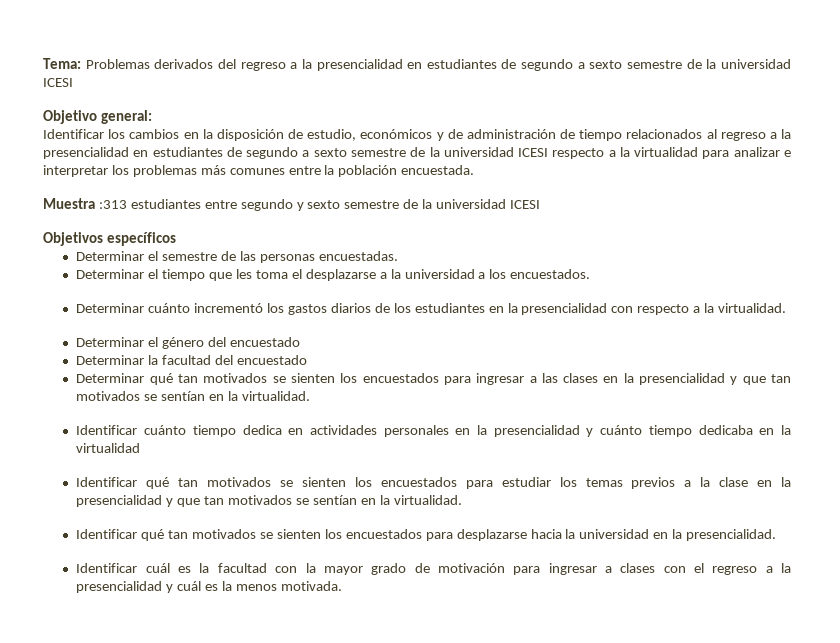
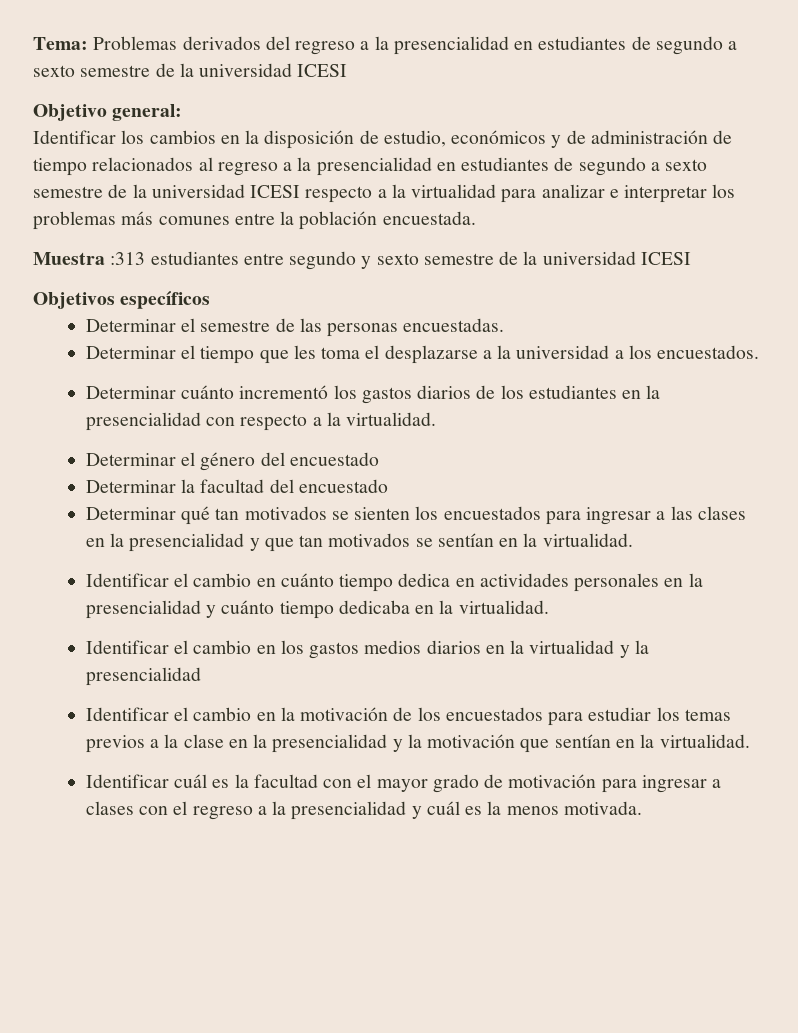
- Identificar cuánto tiempo dedica en actividades personales en la presencialidad y cuánto tiempo dedicaba en la virtualidad
- Identificar qué tan motivados se sienten los encuestados para estudiar los temas previos a la clase en la presencialidad y que tan motivados se sentían en la virtualidad.
- Identificar qué tan motivados se sienten los encuestados para desplazarse hacia la universidad en la presencialidad.
+ Identificar el cambio en cuánto tiempo dedica en actividades personales en la presencialidad y cuánto tiempo dedicaba en la virtualidad.
+ Identificar el cambio en los gastos medios diarios en la virtualidad y la presencialidad
+ Identificar el cambio en la motivación de los encuestados para estudiar los temas previos a la clase en la presencialidad y la motivación que sentían en la virtualidad.
- Identificar cuál es la facultad con la mayor grado de motivación para ingresar a clases con el regreso a la presencialidad y cuál es la menos motivada.
+ Identificar cuál es la facultad con el mayor grado de motivación para ingresar a clases con el regreso a la presencialidad y cuál es la menos motivada.

